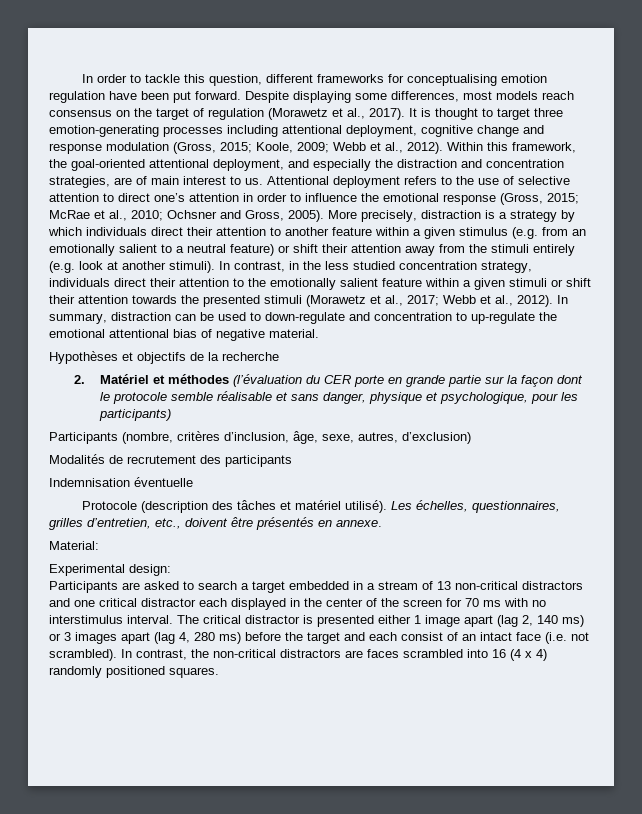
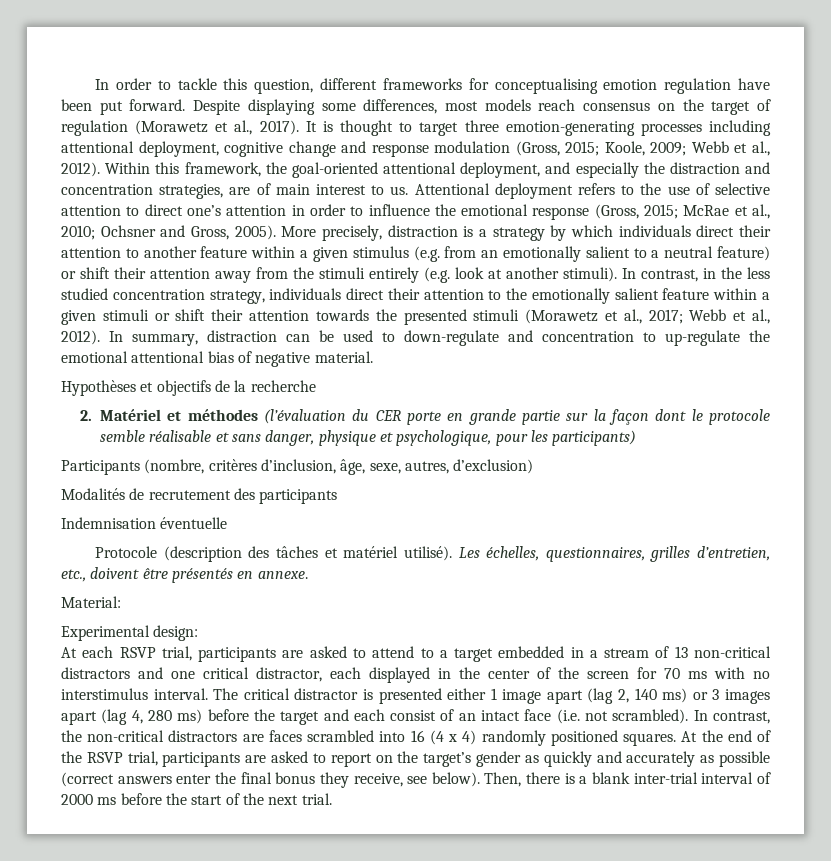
- Participants are asked to search a target embedded in a stream of 13 non-critical distractors and one critical distractor each displayed in the center of the screen for 70 ms with no interstimulus interval.
+ At each RSVP trial, participants are asked to attend to a target embedded in a stream of 13 non-critical distractors and one critical distractor, each displayed in the center of the screen for 70 ms with no interstimulus interval.
+ At the end of the RSVP trial, participants are asked to report on the target’s gender as quickly and accurately as possible (correct answers enter the final bonus they receive, see below). Then, there is a blank inter-trial interval of 2000 ms before the start of the next trial.

